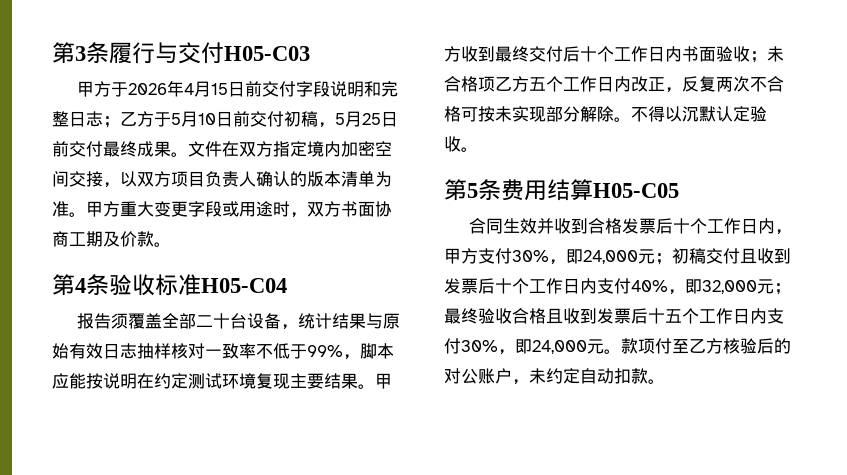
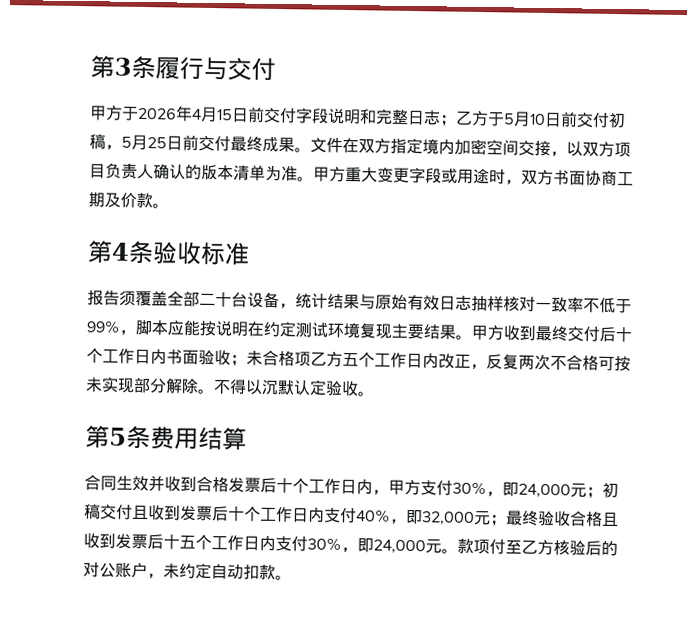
- 第3条履行与交付H05-C03
+ 第3条履行与交付
- 第4条验收标准H05-C04
+ 第4条验收标准
- 第5条费用结算H05-C05
+ 第5条费用结算

